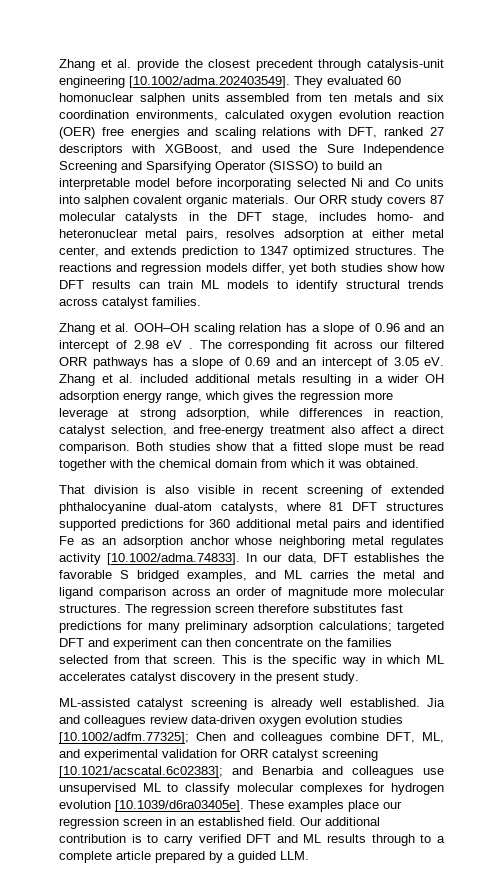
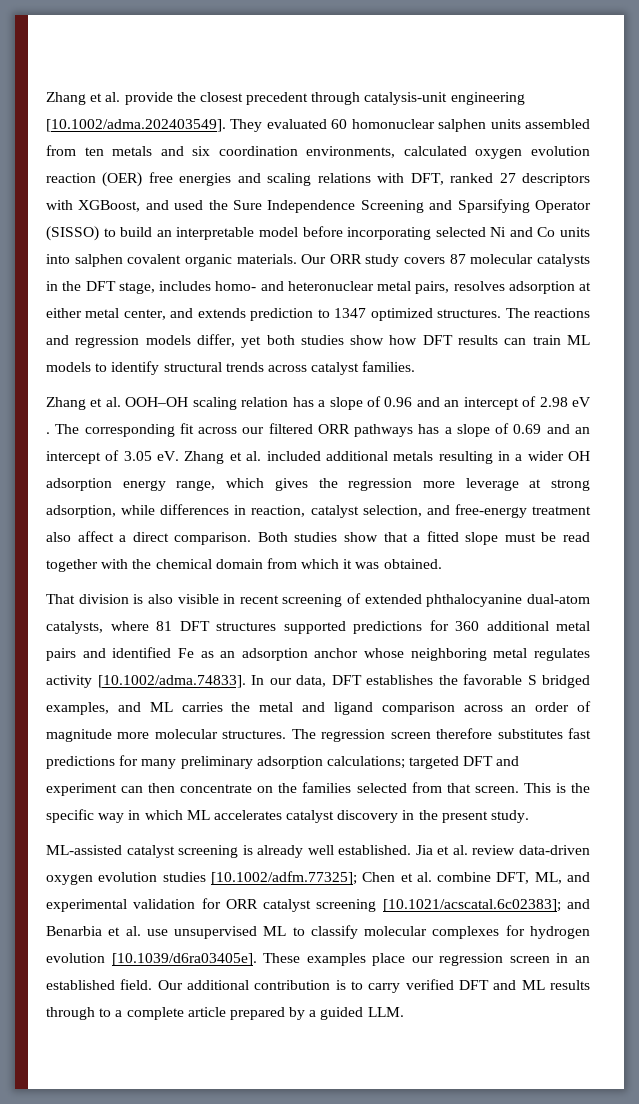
- Jia and colleagues review data-driven oxygen evolution studies [10.1002/adfm.77325]; Chen and colleagues combine DFT, ML, and experimental validation for ORR catalyst screening [10.1021/acscatal.6c02383]; and Benarbia and colleagues use unsupervised ML to classify molecular complexes for hydrogen evolution [10.1039/d6ra03405e]. These examples place our regression screen in an established field.
+ Jia et al. review data-driven oxygen evolution studies [10.1002/adfm.77325]; Chen et al. combine DFT, ML, and experimental validation for ORR catalyst screening [10.1021/acscatal.6c02383]; and Benarbia et al. use unsupervised ML to classify molecular complexes for hydrogen evolution [10.1039/d6ra03405e]. These examples place our regression screen in an established field.

